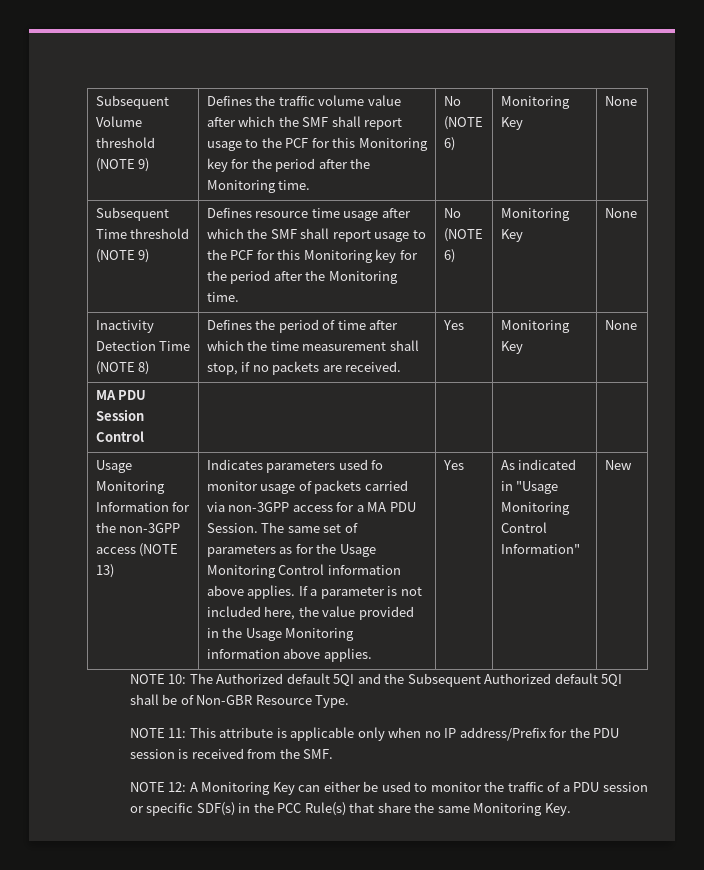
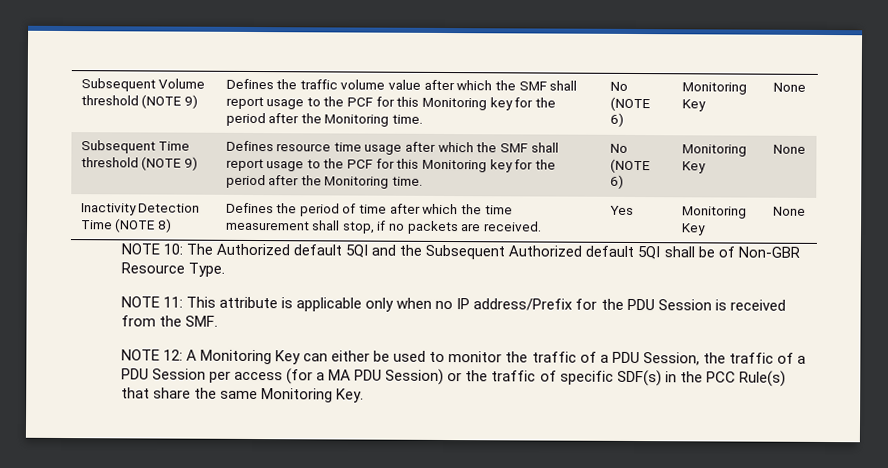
- MA PDU Session Control | | | |
- Usage Monitoring Information for the non-3GPP access (NOTE 13) | Indicates parameters used fo monitor usage of packets carried via non-3GPP access for a MA PDU Session. The same set of parameters as for the Usage Monitoring Control information above applies. If a parameter is not included here, the value provided in the Usage Monitoring information above applies. | Yes | As indicated in "Usage Monitoring Control Information" | New
- NOTE 11: This attribute is applicable only when no IP address/Prefix for the PDU session is received from the SMF.
+ NOTE 11: This attribute is applicable only when no IP address/Prefix for the PDU Session is received from the SMF.
- NOTE 12: A Monitoring Key can either be used to monitor the traffic of a PDU session or specific SDF(s) in the PCC Rule(s) that share the same Monitoring Key.
+ NOTE 12: A Monitoring Key can either be used to monitor the traffic of a PDU Session, the traffic of a PDU Session per access (for a MA PDU Session) or the traffic of specific SDF(s) in the PCC Rule(s) that share the same Monitoring Key.

